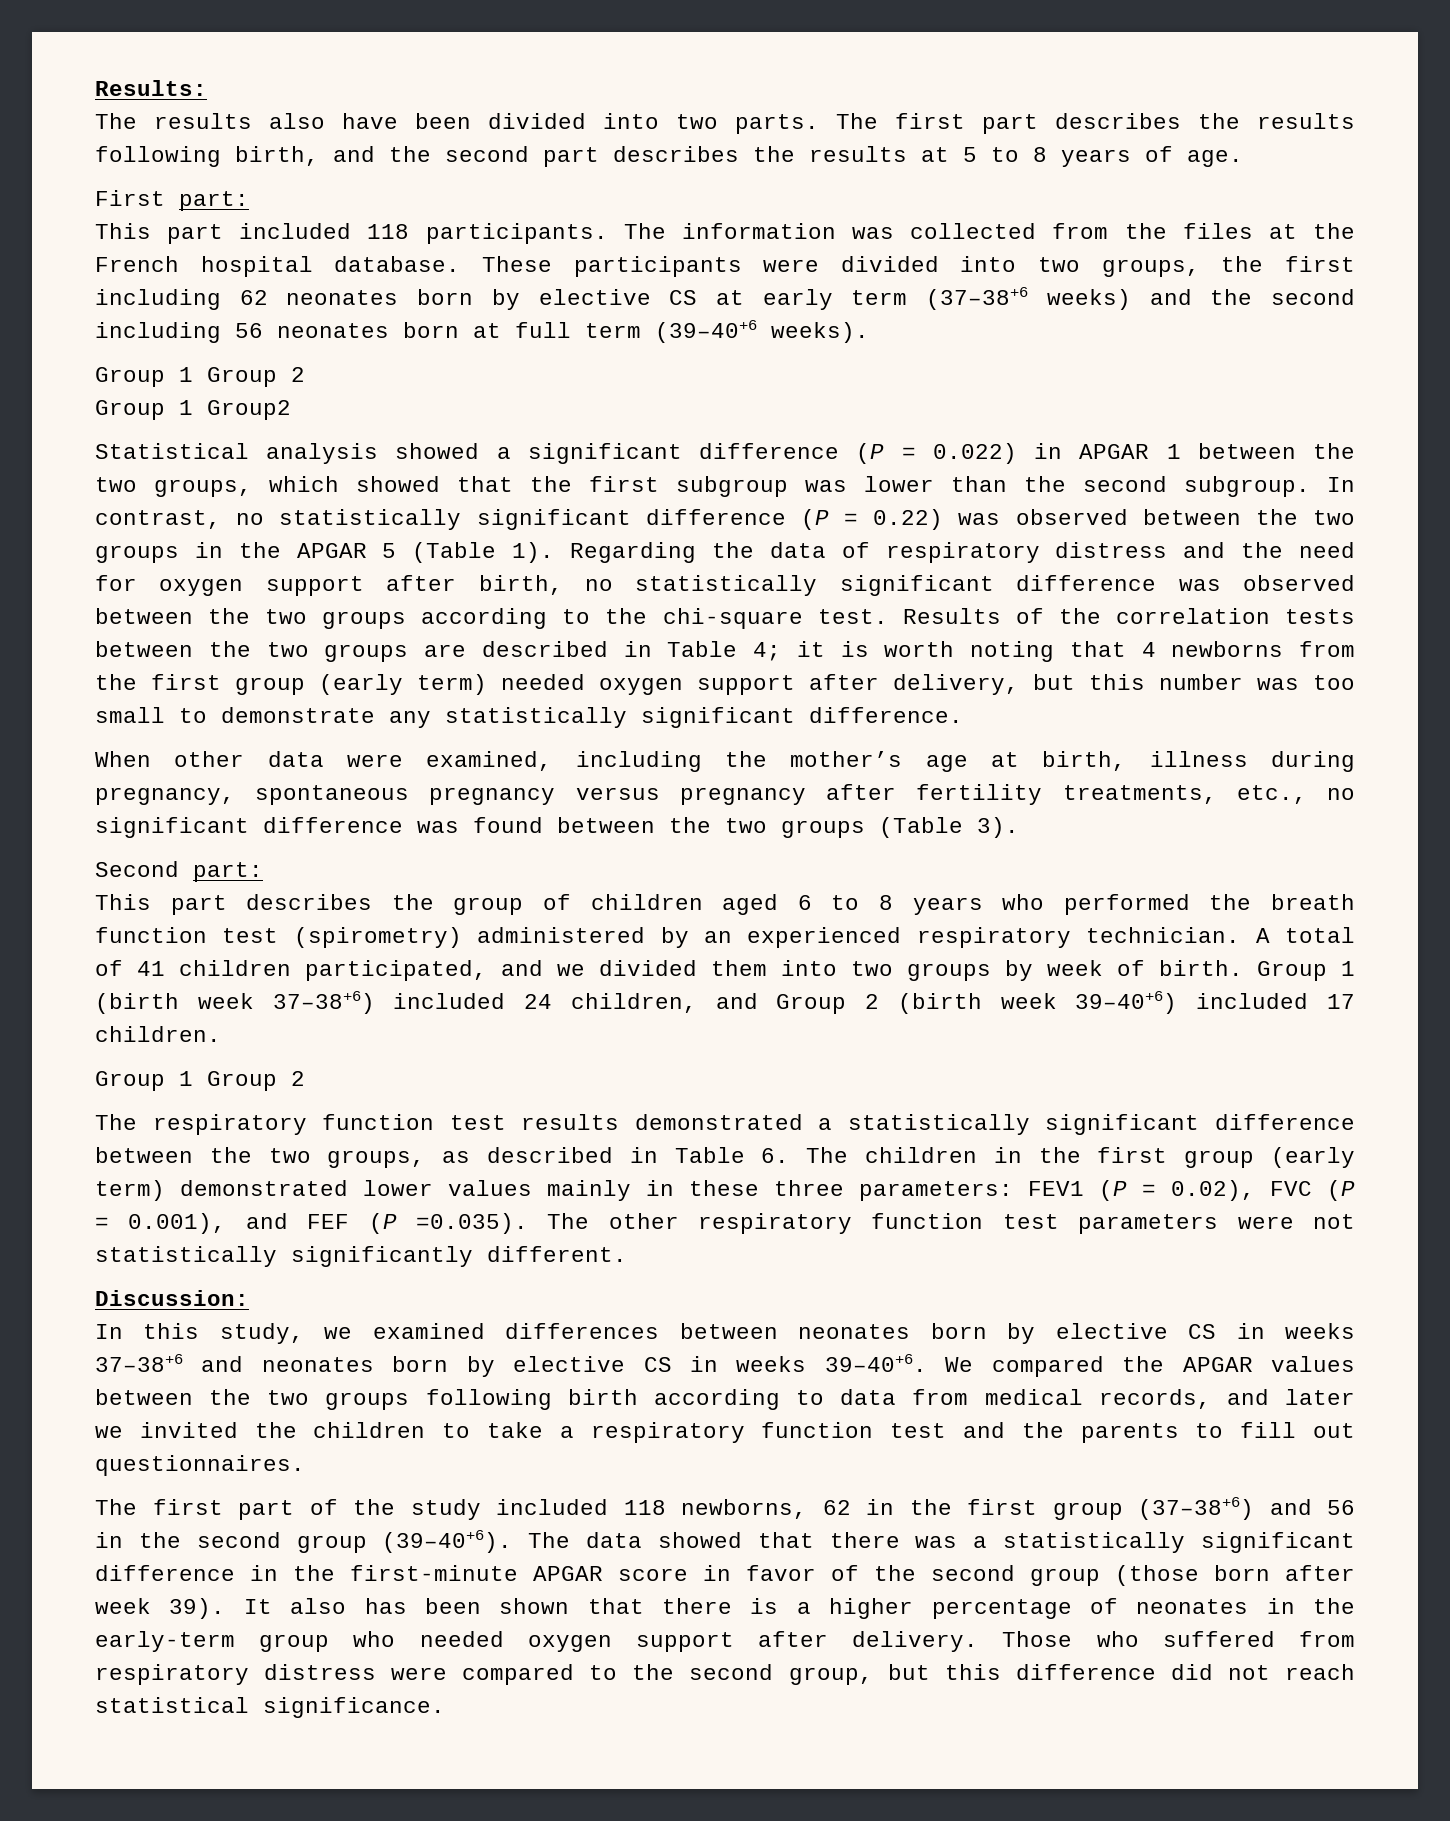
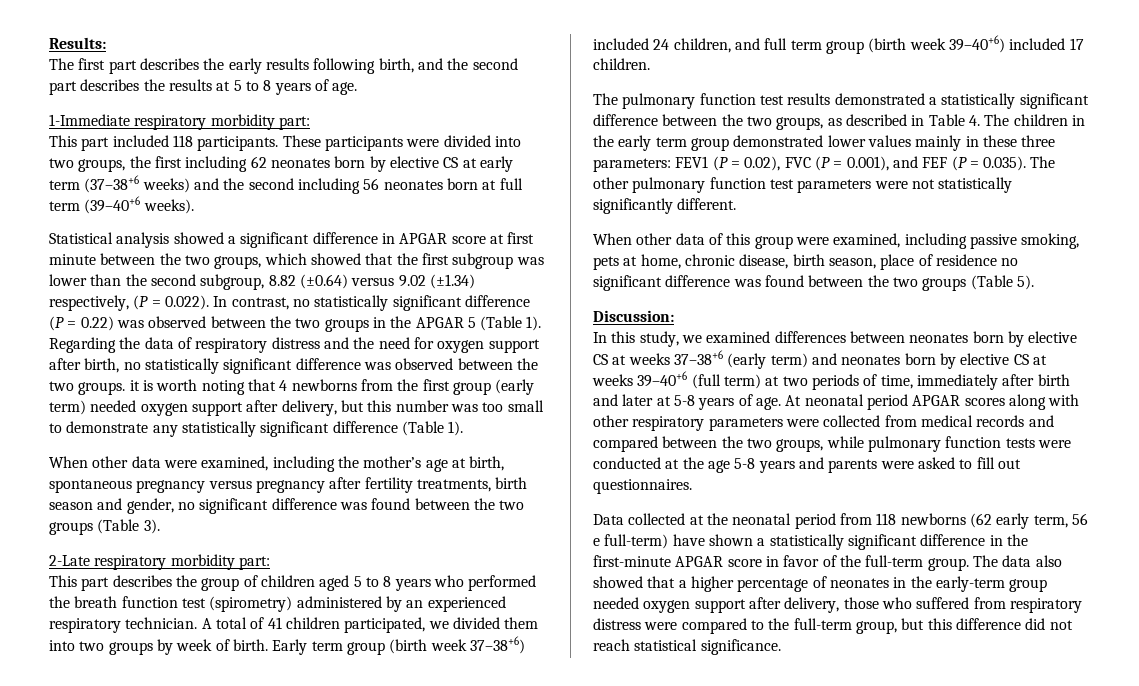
- The results also have been divided into two parts. The first part describes the results following birth, and the second part describes the results at 5 to 8 years of age.
+ The first part describes the early results following birth, and the second part describes the results at 5 to 8 years of age.
- First part:
+ 1-Immediate respiratory morbidity part:
- The information was collected from the files at the French hospital database.
  These participants were divided into two groups, the first including 62 neonates born by elective CS at early term (37–38+6 weeks) and the second including 56 neonates born at full term (39–40+6 weeks).
- Group 1 Group 2
- Group 1 Group2
- Statistical analysis showed a significant difference (P = 0.022) in APGAR 1 between the two groups, which showed that the first subgroup was lower than the second subgroup. In contrast, no statistically significant difference (P = 0.22) was observed between the two groups in the APGAR 5 (Table 1).
+ Statistical analysis showed a significant difference in APGAR score at first minute between the two groups, which showed that the first subgroup was lower than the second subgroup, 8.82 (±0.64) versus 9.02 (±1.34) respectively, (P = 0.022). In contrast, no statistically significant difference (P = 0.22) was observed between the two groups in the APGAR 5 (Table 1).
- Regarding the data of respiratory distress and the need for oxygen support after birth, no statistically significant difference was observed between the two groups according to the chi-square test. Results of the correlation tests between the two groups are described in Table 4; it is worth noting that 4 newborns from the first group (early term) needed oxygen support after delivery, but this number was too small to demonstrate any statistically significant difference.
+ Regarding the data of respiratory distress and the need for oxygen support after birth, no statistically significant difference was observed between the two groups. it is worth noting that 4 newborns from the first group (early term) needed oxygen support after delivery, but this number was too small to demonstrate any statistically significant difference (Table 1).
- When other data were examined, including the mother’s age at birth, illness during pregnancy, spontaneous pregnancy versus pregnancy after fertility treatments, etc., no significant difference was found between the two groups (Table 3).
+ When other data were examined, including the mother’s age at birth, spontaneous pregnancy versus pregnancy after fertility treatments, birth season and gender, no significant difference was found between the two groups (Table 3).
- Second part:
+ 2-Late respiratory morbidity part:
- This part describes the group of children aged 6 to 8 years who performed the breath function test (spirometry) administered by an experienced respiratory technician.
+ This part describes the group of children aged 5 to 8 years who performed the breath function test (spirometry) administered by an experienced respiratory technician.
- A total of 41 children participated, and we divided them into two groups by week of birth.
+ A total of 41 children participated, we divided them into two groups by week of birth.
- Group 1 (birth week 37–38+6) included 24 children, and Group 2 (birth week 39–40+6) included 17 children.
- Group 1 Group 2
- The respiratory function test results demonstrated a statistically significant difference between the two groups, as described in Table 6. The children in the first group (early term) demonstrated lower values mainly in these three parameters:
+ Early term group (birth week 37–38+6) included 24 children, and full term group (birth week 39–40+6) included 17 children.
+ The pulmonary function test results demonstrated a statistically significant difference between the two groups, as described in Table 4. The children in the early term group demonstrated lower values mainly in these three parameters:
- FEV1 (P = 0.02), FVC (P = 0.001), and FEF (P =0.035). The other respiratory function test parameters were not statistically significantly different.
+ FEV1 (P = 0.02), FVC (P = 0.001), and FEF (P = 0.035). The other pulmonary function test parameters were not statistically significantly different.
+ When other data of this group were examined, including passive smoking, pets at home, chronic disease, birth season, place of residence no significant difference was found between the two groups (Table 5).
- In this study, we examined differences between neonates born by elective CS in weeks 37–38+6 and neonates born by elective CS in weeks 39–40+6. We compared the APGAR values between the two groups following birth according to data from medical records, and later we invited the children to take a respiratory function test and the parents to fill out questionnaires.
- The first part of the study included 118 newborns, 62 in the first group (37–38+6) and 56 in the second group (39–40+6). The data showed that there was a statistically significant difference in the first-minute APGAR score in favor of the second group (those born after week 39). It also has been shown that there is a higher percentage of neonates in the early-term group who needed oxygen support after delivery. Those who suffered from respiratory distress were compared to the second group, but this difference did not reach statistical significance.
+ In this study, we examined differences between neonates born by elective CS at weeks 37–38+6 (early term) and neonates born by elective CS at weeks 39–40+6 (full term) at two periods of time, immediately after birth and later at 5-8 years of age. At neonatal period APGAR scores along with other respiratory parameters were collected from medical records and compared between the two groups, while pulmonary function tests were conducted at the age 5-8 years and parents were asked to fill out questionnaires.
+ Data collected at the neonatal period from 118 newborns (62 early term, 56 e full-term) have shown a statistically significant difference in the first-minute APGAR score in favor of the full-term group. The data also showed that a higher percentage of neonates in the early-term group needed oxygen support after delivery, those who suffered from respiratory distress were compared to the full-term group, but this difference did not reach statistical significance.

